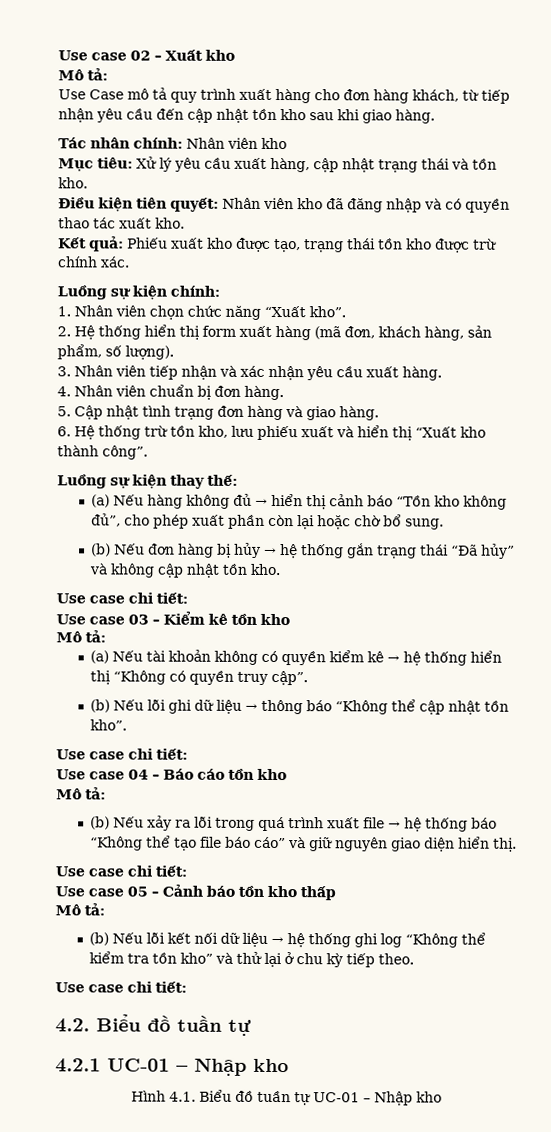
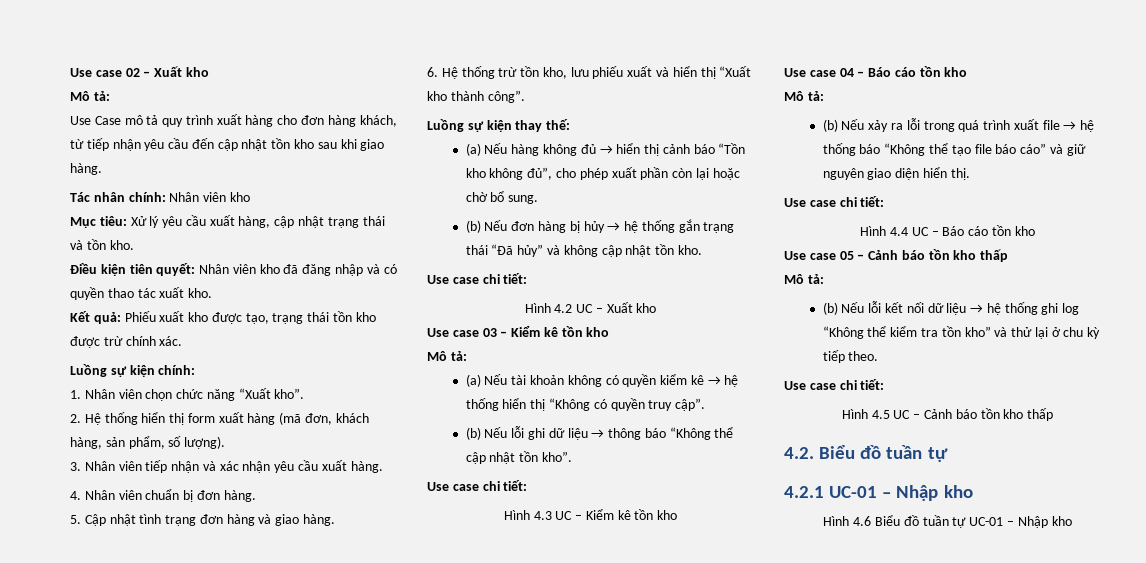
+ Hình 4.2 UC – Xuất kho
+ Hình 4.3 UC – Kiểm kê tồn kho
+ Hình 4.4 UC – Báo cáo tồn kho
+ Hình 4.5 UC – Cảnh báo tồn kho thấp
- Hình 4.1. Biểu đồ tuần tự UC-01 – Nhập kho
+ Hình 4.6 Biểu đồ tuần tự UC-01 – Nhập kho

